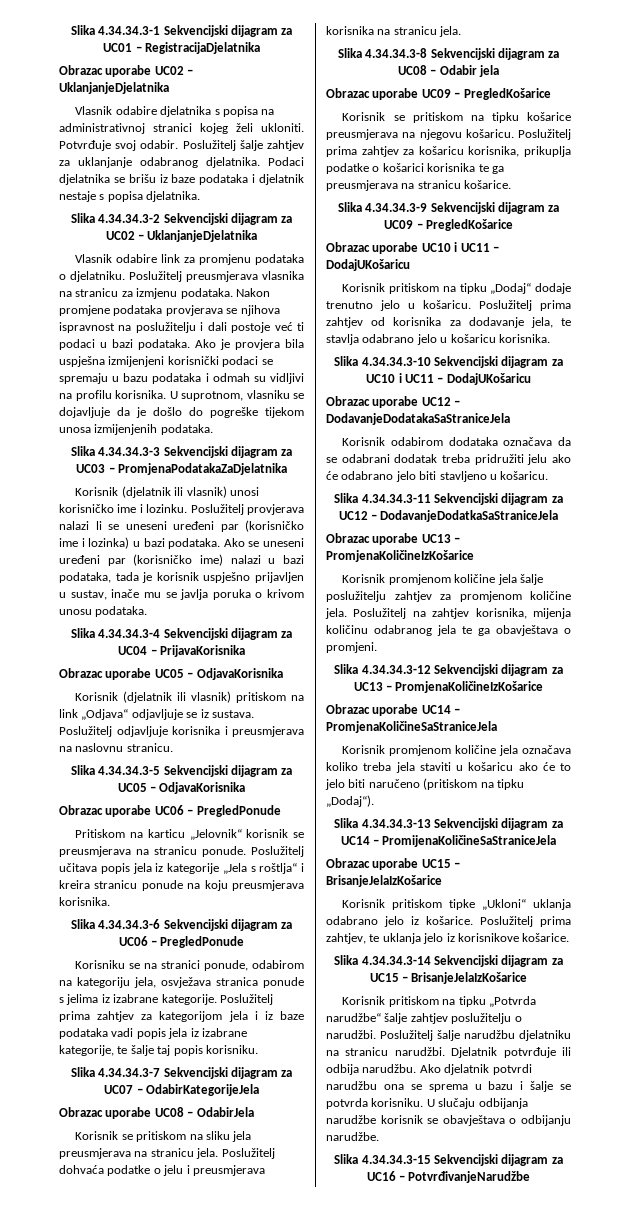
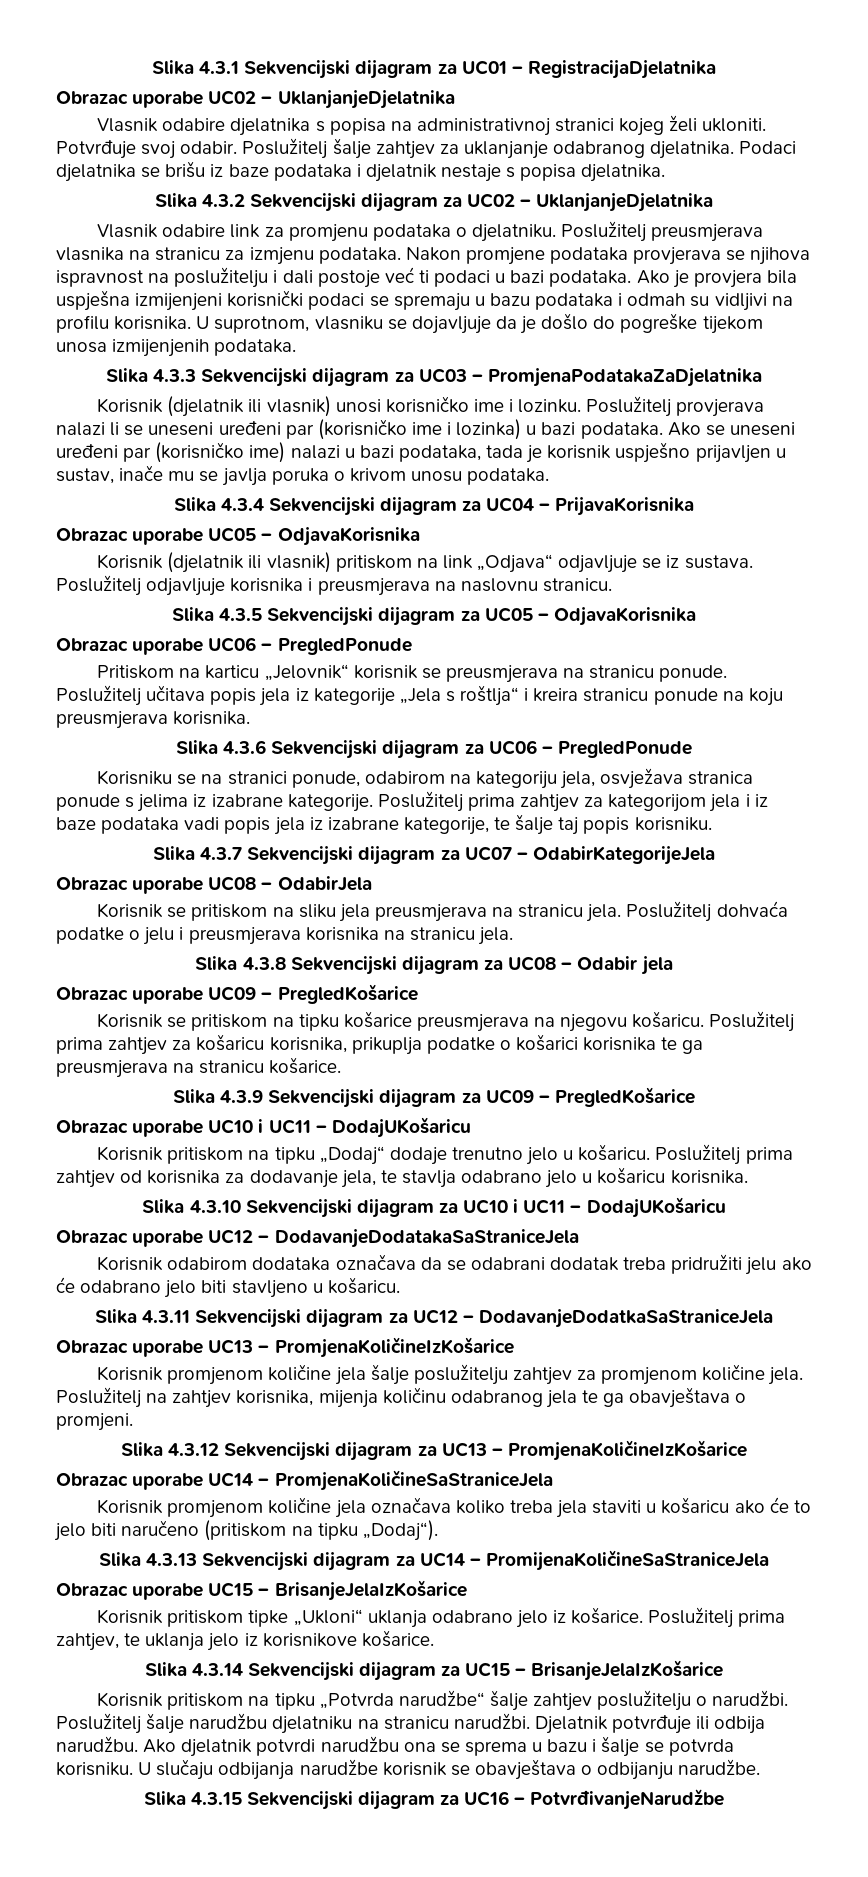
- Slika 4.34.34.3-1 Sekvencijski dijagram za UC01 – RegistracijaDjelatnika
+ Slika 4.3.1 Sekvencijski dijagram za UC01 – RegistracijaDjelatnika
- Slika 4.34.34.3-2 Sekvencijski dijagram za UC02 – UklanjanjeDjelatnika
+ Slika 4.3.2 Sekvencijski dijagram za UC02 – UklanjanjeDjelatnika
- Slika 4.34.34.3-3 Sekvencijski dijagram za UC03 – PromjenaPodatakaZaDjelatnika
+ Slika 4.3.3 Sekvencijski dijagram za UC03 – PromjenaPodatakaZaDjelatnika
- Slika 4.34.34.3-4 Sekvencijski dijagram za UC04 – PrijavaKorisnika
+ Slika 4.3.4 Sekvencijski dijagram za UC04 – PrijavaKorisnika
- Slika 4.34.34.3-5 Sekvencijski dijagram za UC05 – OdjavaKorisnika
+ Slika 4.3.5 Sekvencijski dijagram za UC05 – OdjavaKorisnika
- Slika 4.34.34.3-6 Sekvencijski dijagram za UC06 – PregledPonude
+ Slika 4.3.6 Sekvencijski dijagram za UC06 – PregledPonude
- Slika 4.34.34.3-7 Sekvencijski dijagram za UC07 – OdabirKategorijeJela
+ Slika 4.3.7 Sekvencijski dijagram za UC07 – OdabirKategorijeJela
- Slika 4.34.34.3-8 Sekvencijski dijagram za UC08 – Odabir jela
+ Slika 4.3.8 Sekvencijski dijagram za UC08 – Odabir jela
- Slika 4.34.34.3-9 Sekvencijski dijagram za UC09 – PregledKošarice
+ Slika 4.3.9 Sekvencijski dijagram za UC09 – PregledKošarice
- Slika 4.34.34.3-10 Sekvencijski dijagram za UC10 i UC11 – DodajUKošaricu
+ Slika 4.3.10 Sekvencijski dijagram za UC10 i UC11 – DodajUKošaricu
- Slika 4.34.34.3-11 Sekvencijski dijagram za UC12 – DodavanjeDodatkaSaStraniceJela
+ Slika 4.3.11 Sekvencijski dijagram za UC12 – DodavanjeDodatkaSaStraniceJela
- Slika 4.34.34.3-12 Sekvencijski dijagram za UC13 – PromjenaKoličineIzKošarice
+ Slika 4.3.12 Sekvencijski dijagram za UC13 – PromjenaKoličineIzKošarice
- Slika 4.34.34.3-13 Sekvencijski dijagram za UC14 – PromijenaKoličineSaStraniceJela
+ Slika 4.3.13 Sekvencijski dijagram za UC14 – PromijenaKoličineSaStraniceJela
- Slika 4.34.34.3-14 Sekvencijski dijagram za UC15 – BrisanjeJelaIzKošarice
+ Slika 4.3.14 Sekvencijski dijagram za UC15 – BrisanjeJelaIzKošarice
- Slika 4.34.34.3-15 Sekvencijski dijagram za UC16 – PotvrđivanjeNarudžbe
+ Slika 4.3.15 Sekvencijski dijagram za UC16 – PotvrđivanjeNarudžbe

